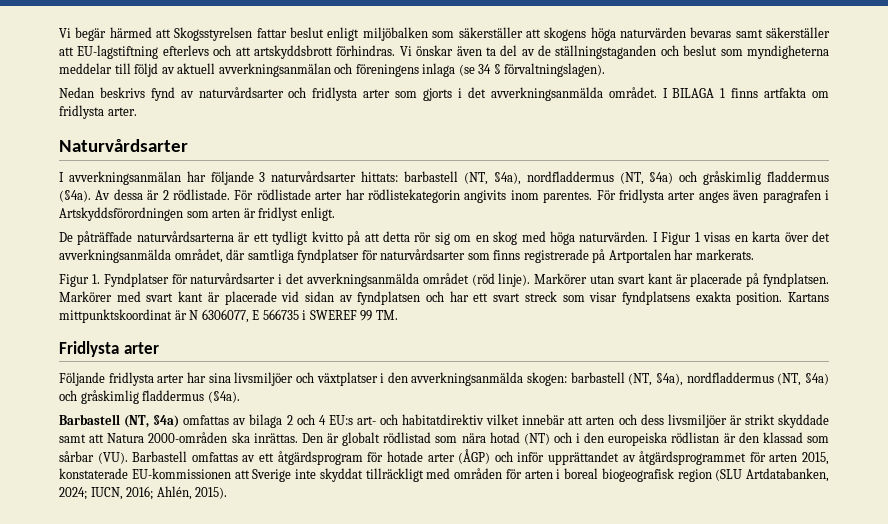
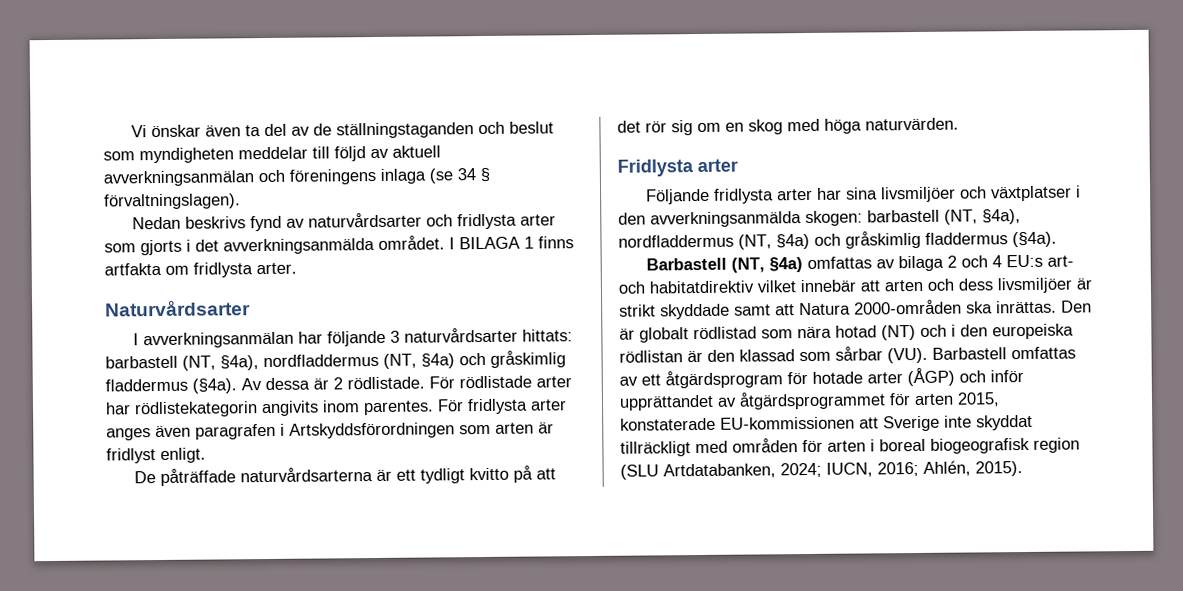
- Vi begär härmed att Skogsstyrelsen fattar beslut enligt miljöbalken som säkerställer att skogens höga naturvärden bevaras samt säkerställer att EU-lagstiftning efterlevs och att artskyddsbrott förhindras. Vi önskar även ta del av de ställningstaganden och beslut som myndigheterna meddelar till följd av aktuell avverkningsanmälan och föreningens inlaga (se 34 § förvaltningslagen).
+ Vi önskar även ta del av de ställningstaganden och beslut som myndigheten meddelar till följd av aktuell avverkningsanmälan och föreningens inlaga (se 34 § förvaltningslagen).
- De påträffade naturvårdsarterna är ett tydligt kvitto på att detta rör sig om en skog med höga naturvärden. I Figur 1 visas en karta över det avverkningsanmälda området, där samtliga fyndplatser för naturvårdsarter som finns registrerade på Artportalen har markerats.
- Figur 1. Fyndplatser för naturvårdsarter i det avverkningsanmälda området (röd linje). Markörer utan svart kant är placerade på fyndplatsen. Markörer med svart kant är placerade vid sidan av fyndplatsen och har ett svart streck som visar fyndplatsens exakta position. Kartans mittpunktskoordinat är N 6306077, E 566735 i SWEREF 99 TM.
+ De påträffade naturvårdsarterna är ett tydligt kvitto på att det rör sig om en skog med höga naturvärden.

